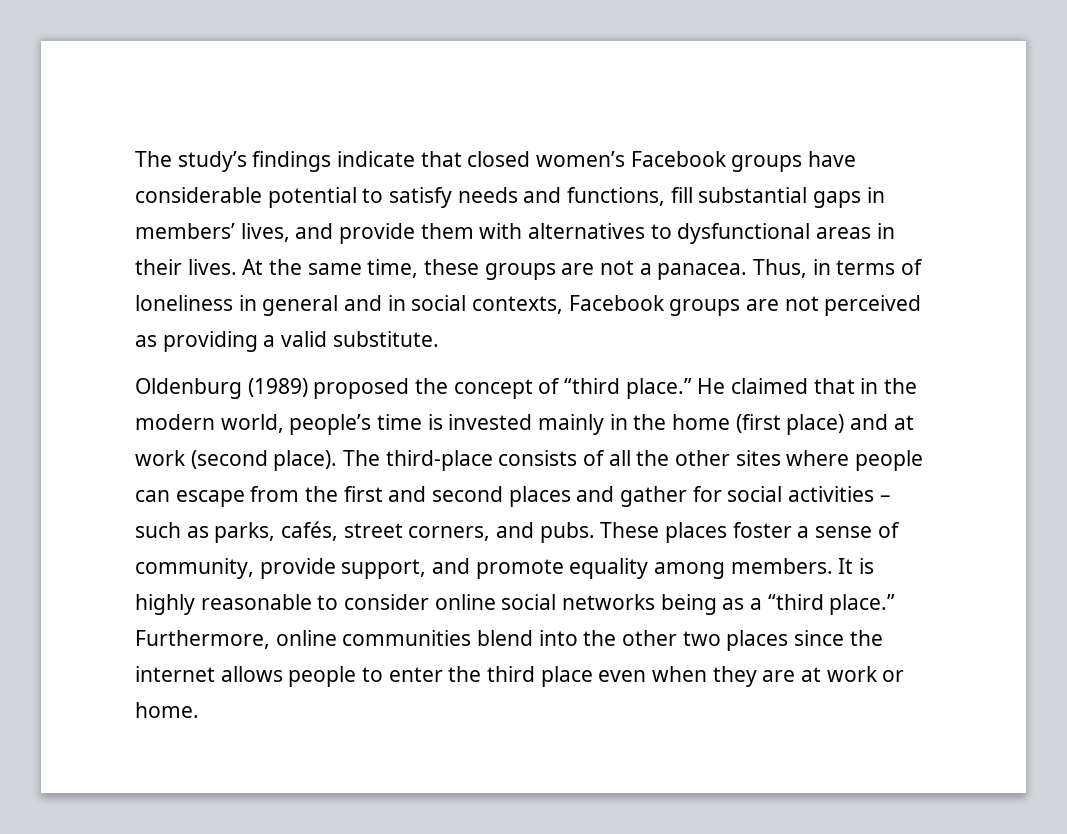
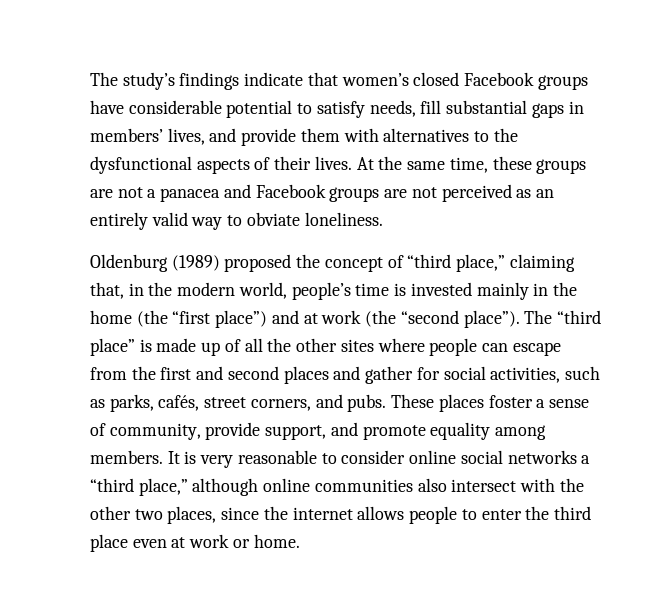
- The study’s findings indicate that closed women’s Facebook groups have considerable potential to satisfy needs and functions, fill substantial gaps in members’ lives, and provide them with alternatives to dysfunctional areas in their lives.
+ The study’s findings indicate that women’s closed Facebook groups have considerable potential to satisfy needs, fill substantial gaps in members’ lives, and provide them with alternatives to the dysfunctional aspects of their lives.
- At the same time, these groups are not a panacea. Thus, in terms of loneliness in general and in social contexts, Facebook groups are not perceived as providing a valid substitute.
+ At the same time, these groups are not a panacea and Facebook groups are not perceived as an entirely valid way to obviate loneliness.
- Oldenburg (1989) proposed the concept of “third place.” He claimed that in the modern world, people’s time is invested mainly in the home (first place) and at work (second place). The third-place consists of all the other sites where people can escape from the first and second places and gather for social activities – such as parks, cafés, street corners, and pubs.
+ Oldenburg (1989) proposed the concept of “third place,” claiming that, in the modern world, people’s time is invested mainly in the home (the “first place”) and at work (the “second place”). The “third place” is made up of all the other sites where people can escape from the first and second places and gather for social activities, such as parks, cafés, street corners, and pubs.
- It is highly reasonable to consider online social networks being as a “third place.” Furthermore, online communities blend into the other two places since the internet allows people to enter the third place even when they are at work or home.
+ It is very reasonable to consider online social networks a “third place,” although online communities also intersect with the other two places, since the internet allows people to enter the third place even at work or home.

